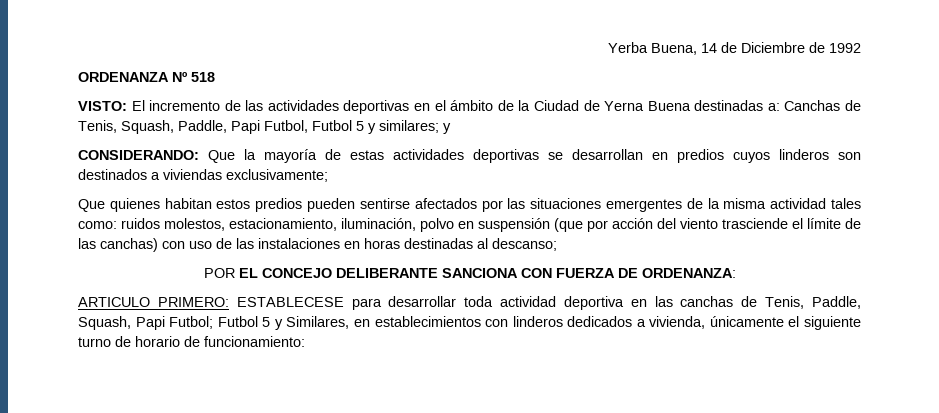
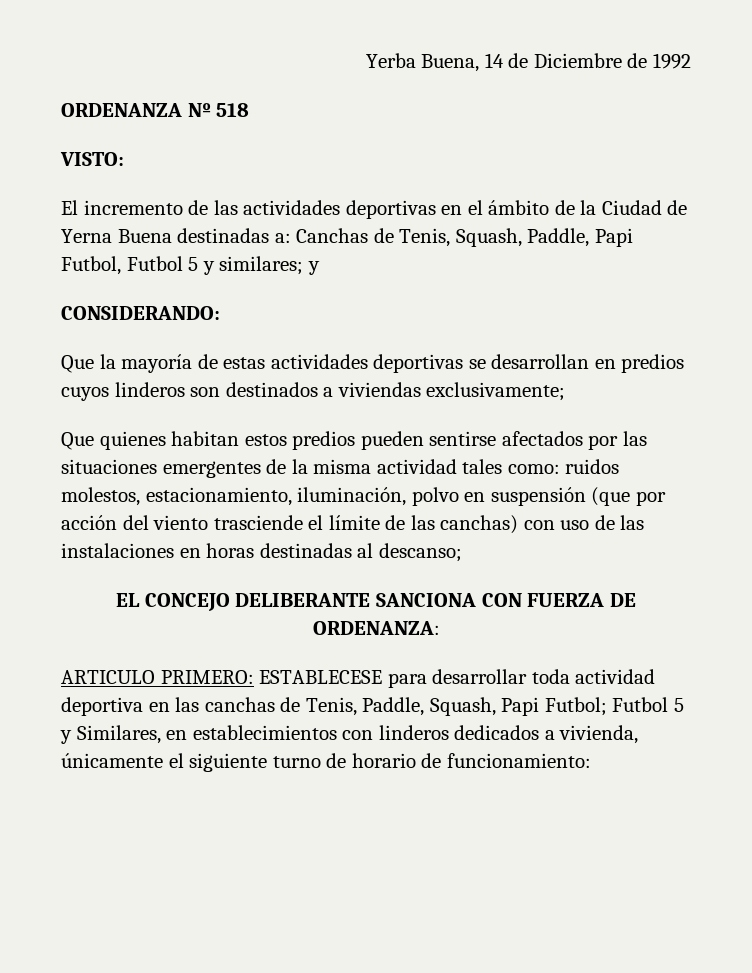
- VISTO: El incremento de las actividades deportivas en el ámbito de la Ciudad de Yerna Buena destinadas a: Canchas de Tenis, Squash, Paddle, Papi Futbol, Futbol 5 y similares; y
+ VISTO:
+ El incremento de las actividades deportivas en el ámbito de la Ciudad de Yerna Buena destinadas a: Canchas de Tenis, Squash, Paddle, Papi Futbol, Futbol 5 y similares; y
- CONSIDERANDO: Que la mayoría de estas actividades deportivas se desarrollan en predios cuyos linderos son destinados a viviendas exclusivamente;
+ CONSIDERANDO:
+ Que la mayoría de estas actividades deportivas se desarrollan en predios cuyos linderos son destinados a viviendas exclusivamente;
- POR EL CONCEJO DELIBERANTE SANCIONA CON FUERZA DE ORDENANZA:
+ EL CONCEJO DELIBERANTE SANCIONA CON FUERZA DE ORDENANZA:

